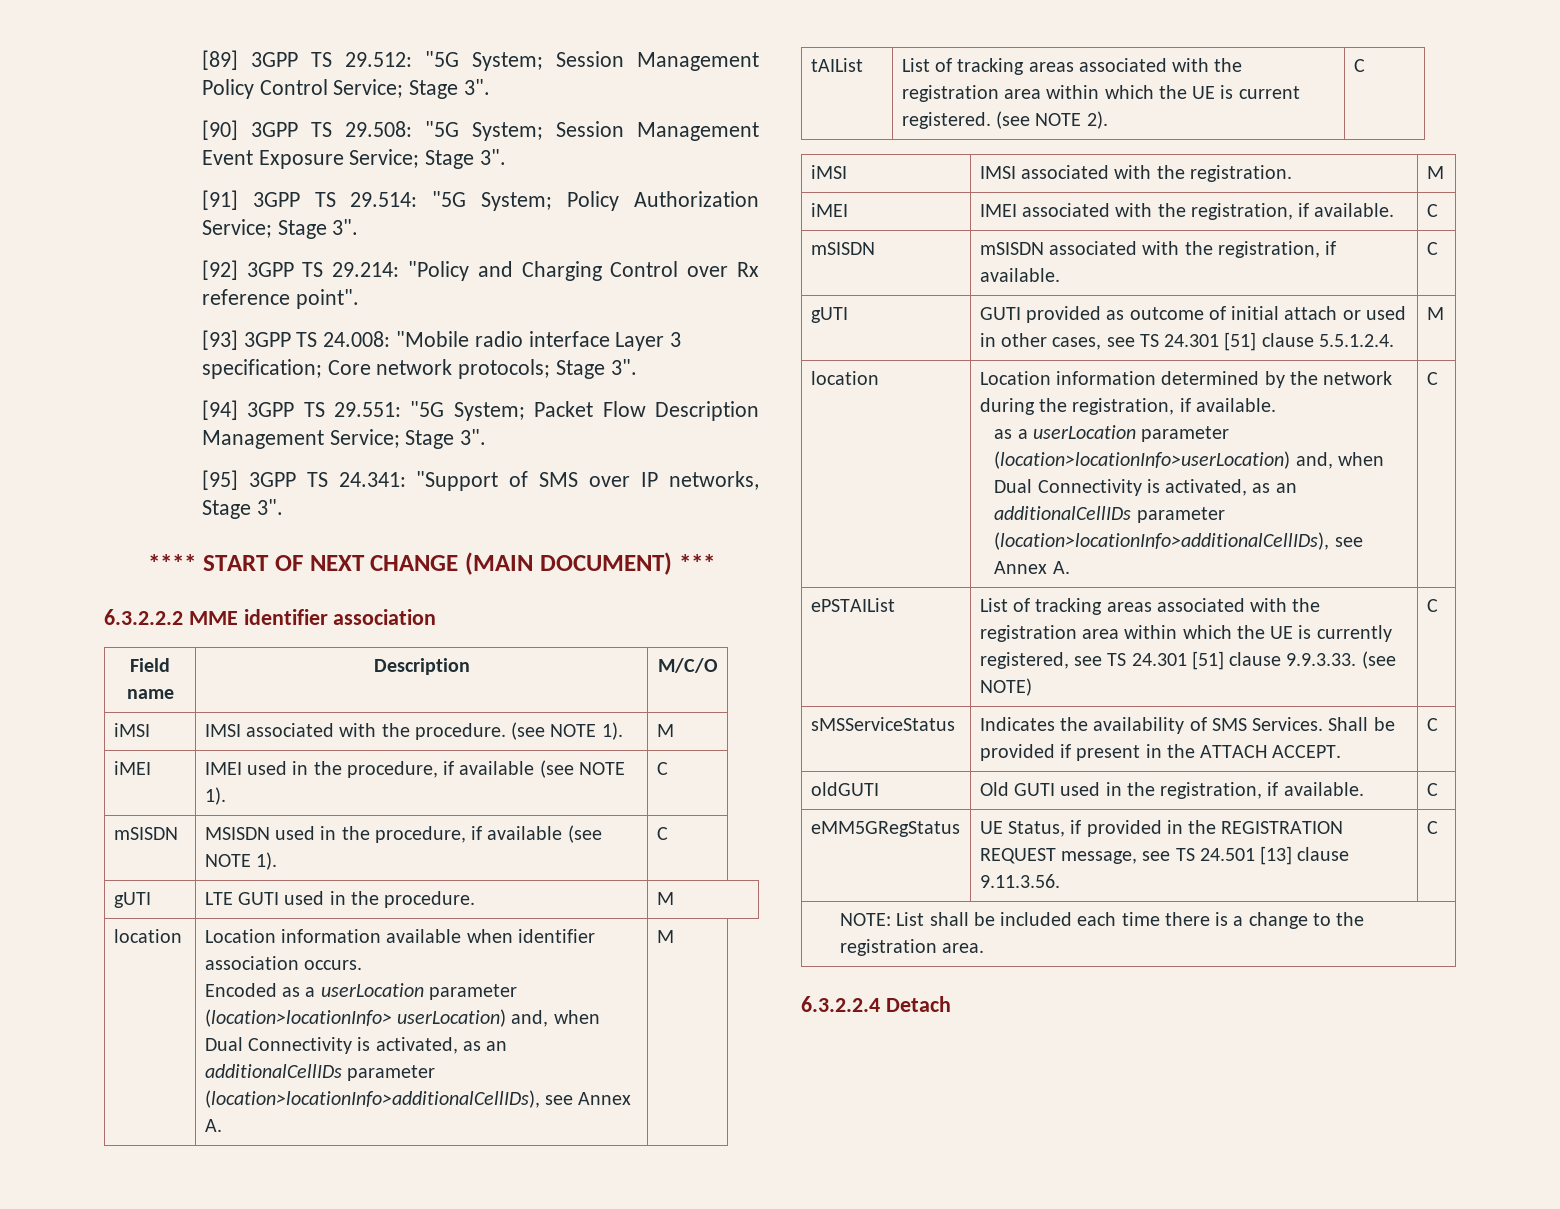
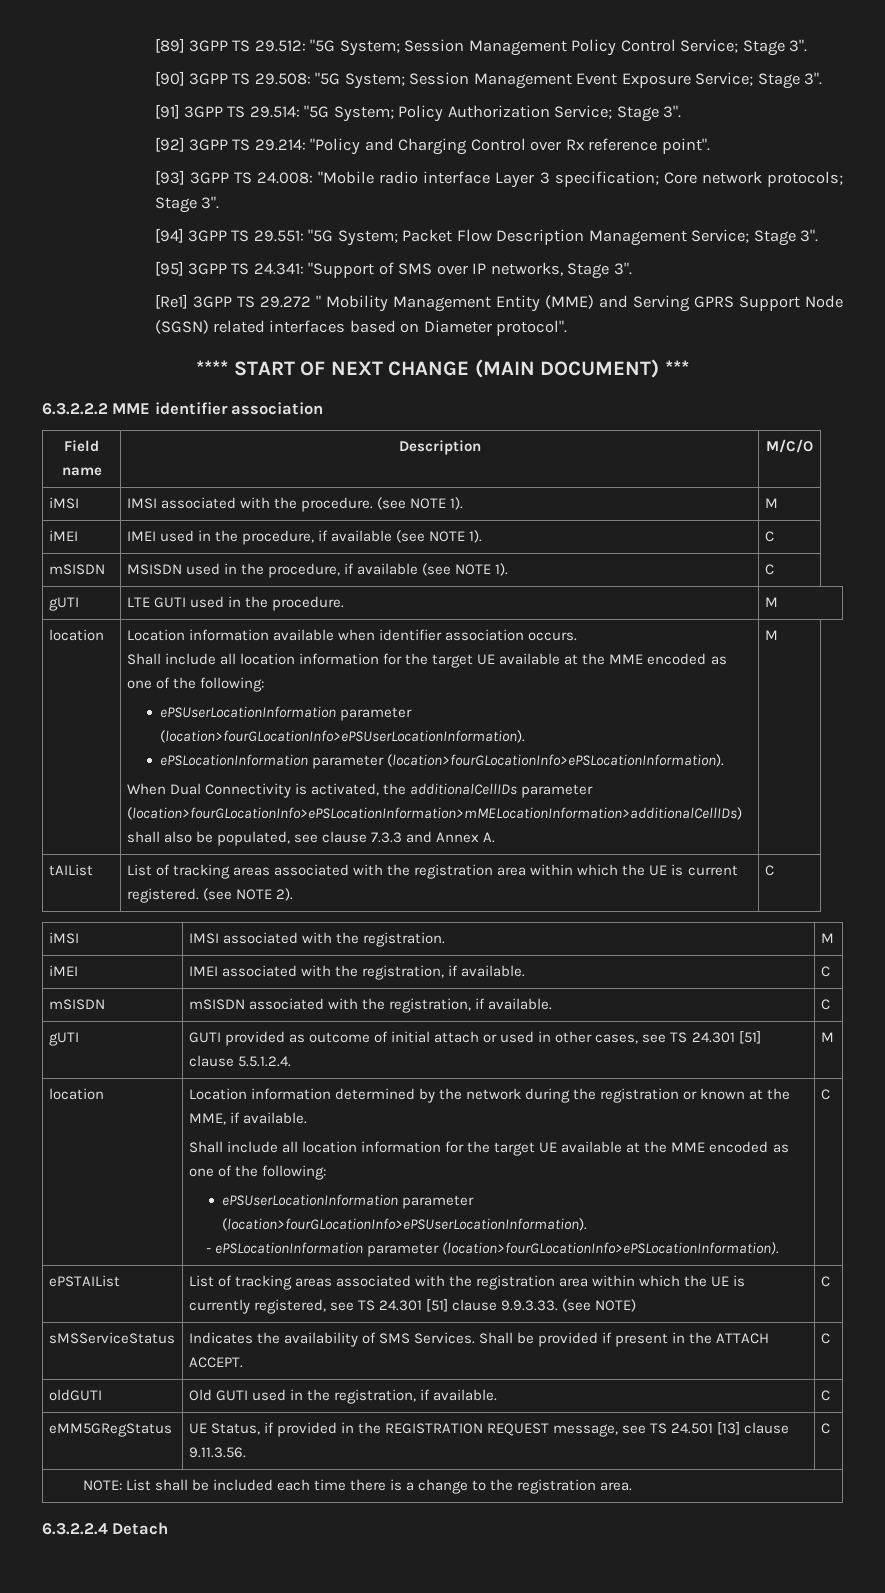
+ [Re1] 3GPP TS 29.272 " Mobility Management Entity (MME) and Serving GPRS Support Node (SGSN) related interfaces based on Diameter protocol".
  Location information available when identifier association occurs.
- Encoded as a userLocation parameter (location>locationInfo> userLocation) and, when Dual Connectivity is activated, as an additionalCellIDs parameter (location>locationInfo>additionalCellIDs), see Annex A.
+ Shall include all location information for the target UE available at the MME encoded as one of the following:
+ ePSUserLocationInformation parameter (location>fourGLocationInfo>ePSUserLocationInformation).
+ ePSLocationInformation parameter (location>fourGLocationInfo>ePSLocationInformation).
+ When Dual Connectivity is activated, the additionalCellIDs parameter (location>fourGLocationInfo>ePSLocationInformation>mMELocationInformation>additionalCellIDs) shall also be populated, see clause 7.3.3 and Annex A.
- Location information determined by the network during the registration, if available.
- as a userLocation parameter (location>locationInfo>userLocation) and, when Dual Connectivity is activated, as an additionalCellIDs parameter (location>locationInfo>additionalCellIDs), see Annex A.
+ Location information determined by the network during the registration or known at the MME, if available.
+ Shall include all location information for the target UE available at the MME encoded as one of the following:
+ ePSUserLocationInformation parameter (location>fourGLocationInfo>ePSUserLocationInformation).
+ - ePSLocationInformation parameter (location>fourGLocationInfo>ePSLocationInformation).

